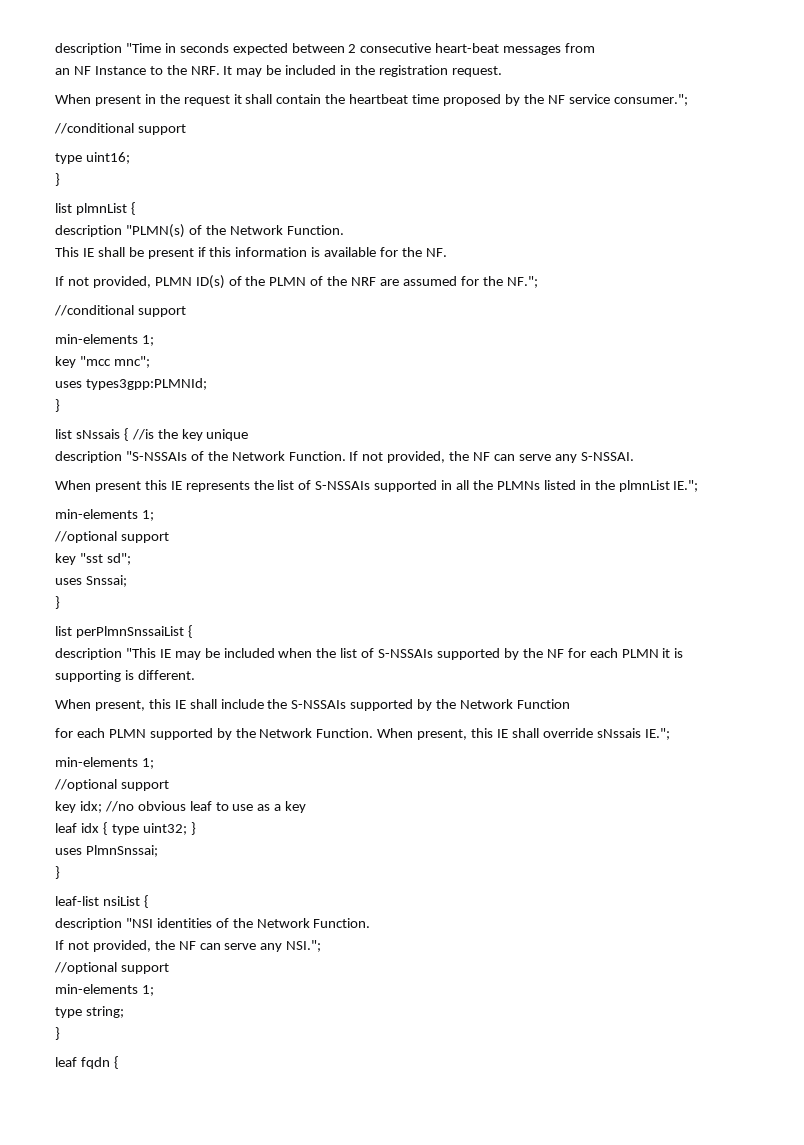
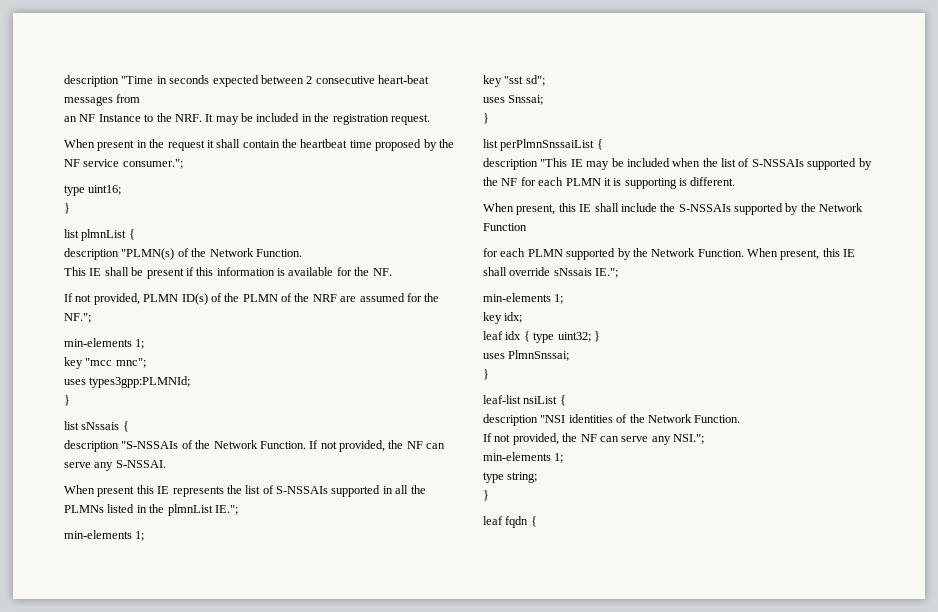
  When present in the request it shall contain the heartbeat time proposed by the NF service consumer.";
- //conditional support
  If not provided, PLMN ID(s) of the PLMN of the NRF are assumed for the NF.";
- //conditional support
- list sNssais { //is the key unique
+ list sNssais {
  When present this IE represents the list of S-NSSAIs supported in all the PLMNs listed in the plmnList IE.";
  min-elements 1;
- //optional support
  When present, this IE shall override sNssais IE.";
  min-elements 1;
- //optional support
- key idx; //no obvious leaf to use as a key
+ key idx;
  If not provided, the NF can serve any NSI.";
- //optional support

